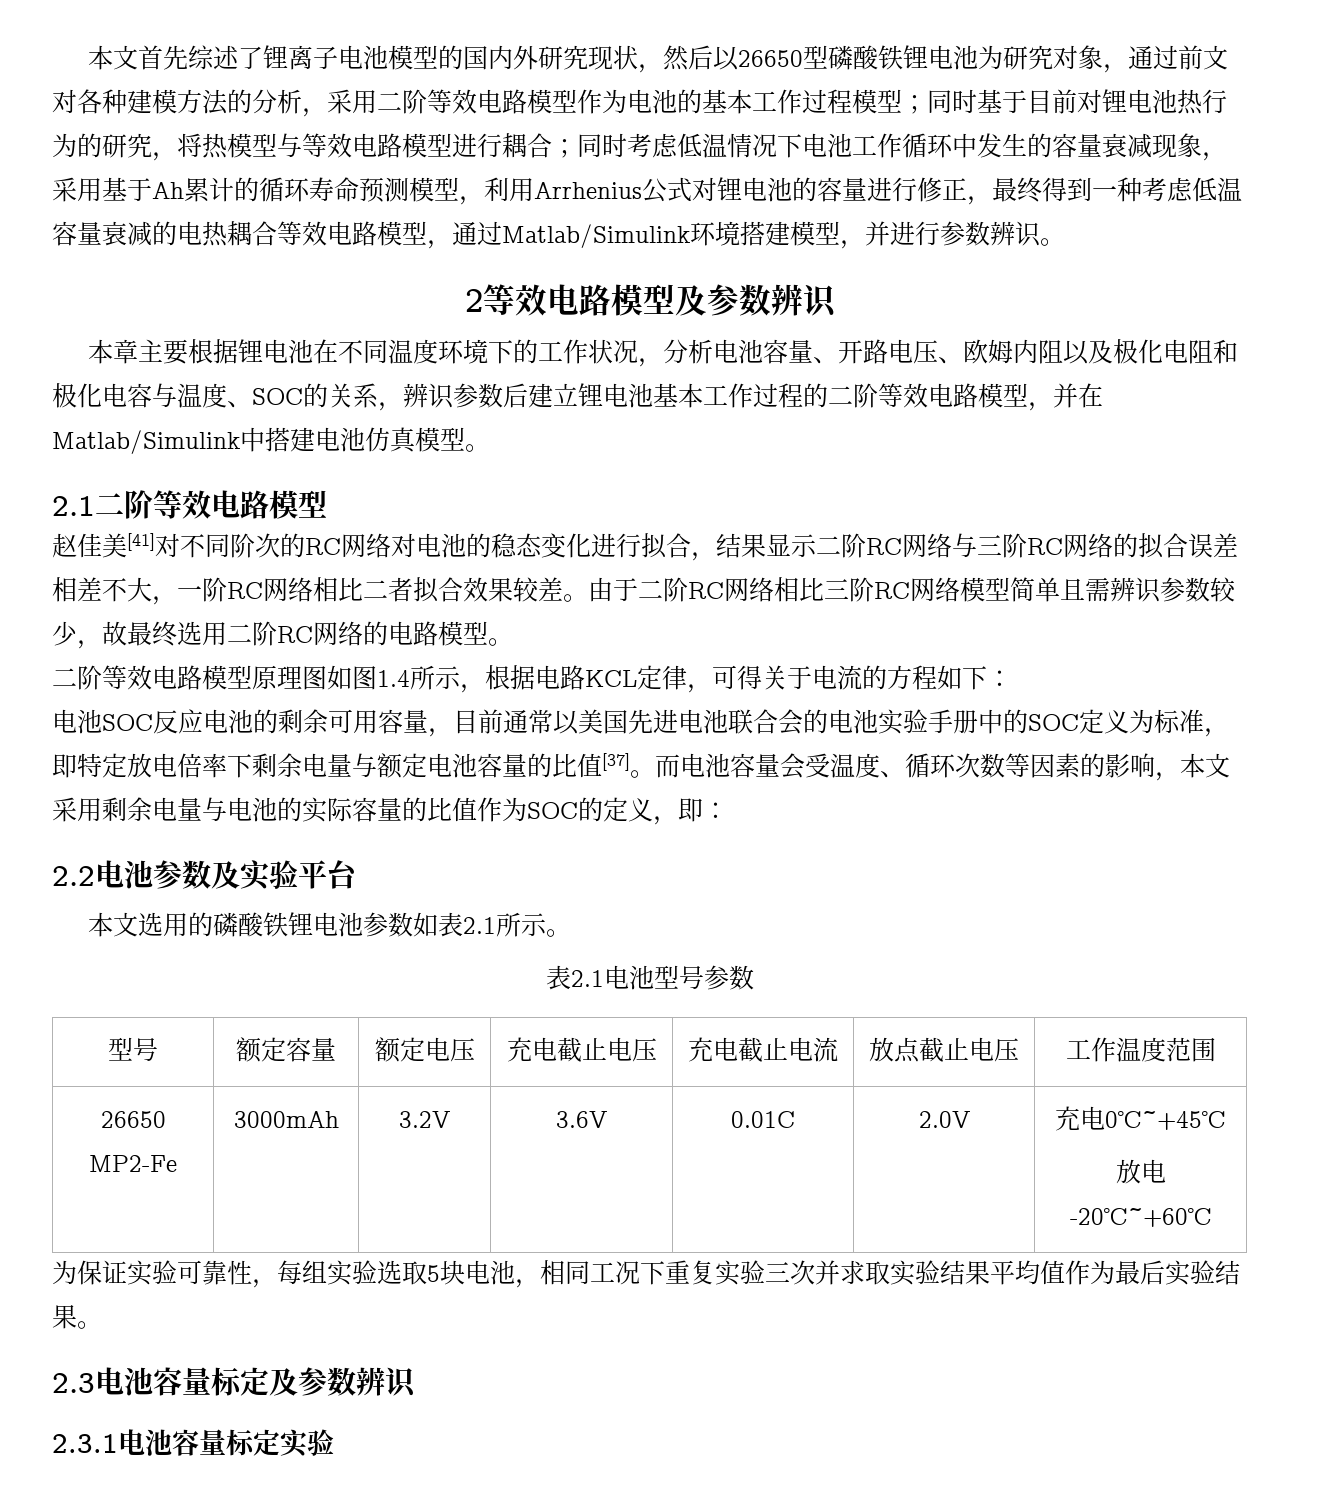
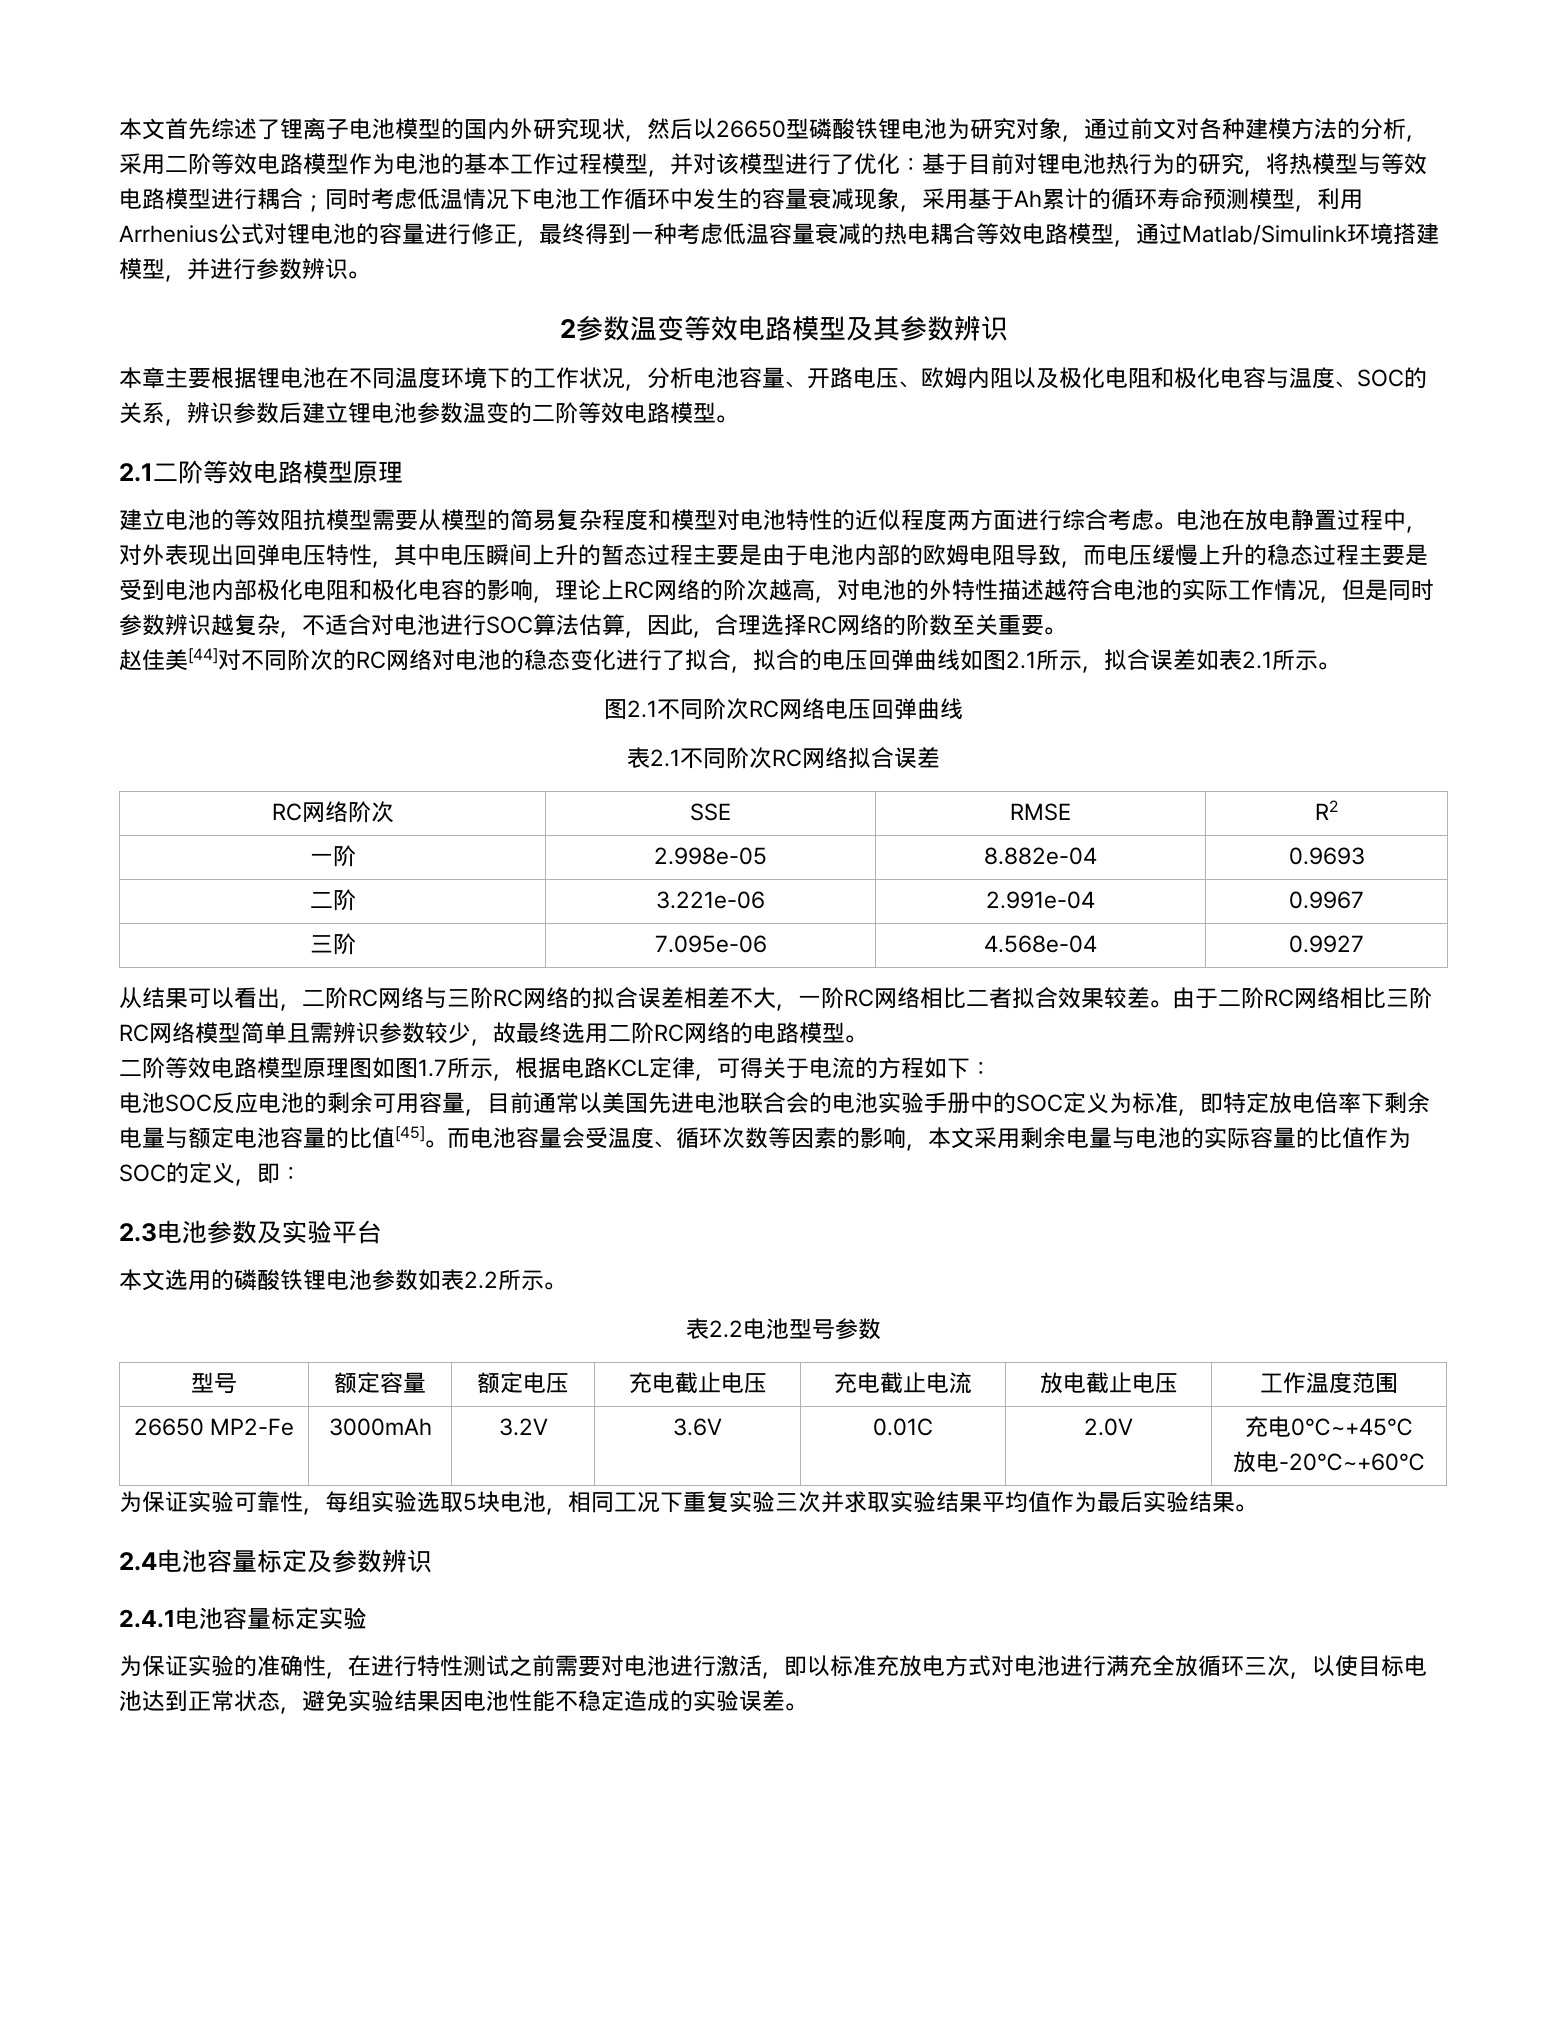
- 本文首先综述了锂离子电池模型的国内外研究现状，然后以26650型磷酸铁锂电池为研究对象，通过前文对各种建模方法的分析，采用二阶等效电路模型作为电池的基本工作过程模型；同时基于目前对锂电池热行为的研究，将热模型与等效电路模型进行耦合；
+ 本文首先综述了锂离子电池模型的国内外研究现状，然后以26650型磷酸铁锂电池为研究对象，通过前文对各种建模方法的分析，采用二阶等效电路模型作为电池的基本工作过程模型，并对该模型进行了优化：基于目前对锂电池热行为的研究，将热模型与等效电路模型进行耦合；
- 同时考虑低温情况下电池工作循环中发生的容量衰减现象，采用基于Ah累计的循环寿命预测模型，利用Arrhenius公式对锂电池的容量进行修正，最终得到一种考虑低温容量衰减的电热耦合等效电路模型，通过Matlab/Simulink环境搭建模型，并进行参数辨识。
+ 同时考虑低温情况下电池工作循环中发生的容量衰减现象，采用基于Ah累计的循环寿命预测模型，利用Arrhenius公式对锂电池的容量进行修正，最终得到一种考虑低温容量衰减的热电耦合等效电路模型，通过Matlab/Simulink环境搭建模型，并进行参数辨识。
- 2等效电路模型及参数辨识
+ 2参数温变等效电路模型及其参数辨识
- 本章主要根据锂电池在不同温度环境下的工作状况，分析电池容量、开路电压、欧姆内阻以及极化电阻和极化电容与温度、SOC的关系，辨识参数后建立锂电池基本工作过程的二阶等效电路模型，并在Matlab/Simulink中搭建电池仿真模型。
+ 本章主要根据锂电池在不同温度环境下的工作状况，分析电池容量、开路电压、欧姆内阻以及极化电阻和极化电容与温度、SOC的关系，辨识参数后建立锂电池参数温变的二阶等效电路模型。
- 2.1二阶等效电路模型
+ 2.1二阶等效电路模型原理
+ 建立电池的等效阻抗模型需要从模型的简易复杂程度和模型对电池特性的近似程度两方面进行综合考虑。电池在放电静置过程中，对外表现出回弹电压特性，其中电压瞬间上升的暂态过程主要是由于电池内部的欧姆电阻导致，而电压缓慢上升的稳态过程主要是受到电池内部极化电阻和极化电容的影响，理论上RC网络的阶次越高，对电池的外特性描述越符合电池的实际工作情况，但是同时参数辨识越复杂，不适合对电池进行SOC算法估算，因此，合理选择RC网络的阶数至关重要。
- 赵佳美[41]对不同阶次的RC网络对电池的稳态变化进行拟合，结果显示二阶RC网络与三阶RC网络的拟合误差相差不大，一阶RC网络相比二者拟合效果较差。
+ 赵佳美[44]对不同阶次的RC网络对电池的稳态变化进行了拟合，拟合的电压回弹曲线如图2.1所示，拟合误差如表2.1所示。
+ 图2.1不同阶次RC网络电压回弹曲线
+ 表2.1不同阶次RC网络拟合误差
+ RC网络阶次 | SSE | RMSE | R2
+ 一阶 | 2.998e-05 | 8.882e-04 | 0.9693
+ 二阶 | 3.221e-06 | 2.991e-04 | 0.9967
+ 三阶 | 7.095e-06 | 4.568e-04 | 0.9927
+ 从结果可以看出，二阶RC网络与三阶RC网络的拟合误差相差不大，一阶RC网络相比二者拟合效果较差。
- 二阶等效电路模型原理图如图1.4所示，根据电路KCL定律，可得关于电流的方程如下：
+ 二阶等效电路模型原理图如图1.7所示，根据电路KCL定律，可得关于电流的方程如下：
- 电池SOC反应电池的剩余可用容量，目前通常以美国先进电池联合会的电池实验手册中的SOC定义为标准，即特定放电倍率下剩余电量与额定电池容量的比值[37]。
+ 电池SOC反应电池的剩余可用容量，目前通常以美国先进电池联合会的电池实验手册中的SOC定义为标准，即特定放电倍率下剩余电量与额定电池容量的比值[45]。
- 2.2电池参数及实验平台
+ 2.3电池参数及实验平台
- 本文选用的磷酸铁锂电池参数如表2.1所示。
+ 本文选用的磷酸铁锂电池参数如表2.2所示。
- 表2.1电池型号参数
+ 表2.2电池型号参数
- 型号 | 额定容量 | 额定电压 | 充电截止电压 | 充电截止电流 | 放点截止电压 | 工作温度范围
+ 型号 | 额定容量 | 额定电压 | 充电截止电压 | 充电截止电流 | 放电截止电压 | 工作温度范围
- 2.3电池容量标定及参数辨识
+ 2.4电池容量标定及参数辨识
- 2.3.1电池容量标定实验
+ 2.4.1电池容量标定实验
+ 为保证实验的准确性，在进行特性测试之前需要对电池进行激活，即以标准充放电方式对电池进行满充全放循环三次，以使目标电池达到正常状态，避免实验结果因电池性能不稳定造成的实验误差。

